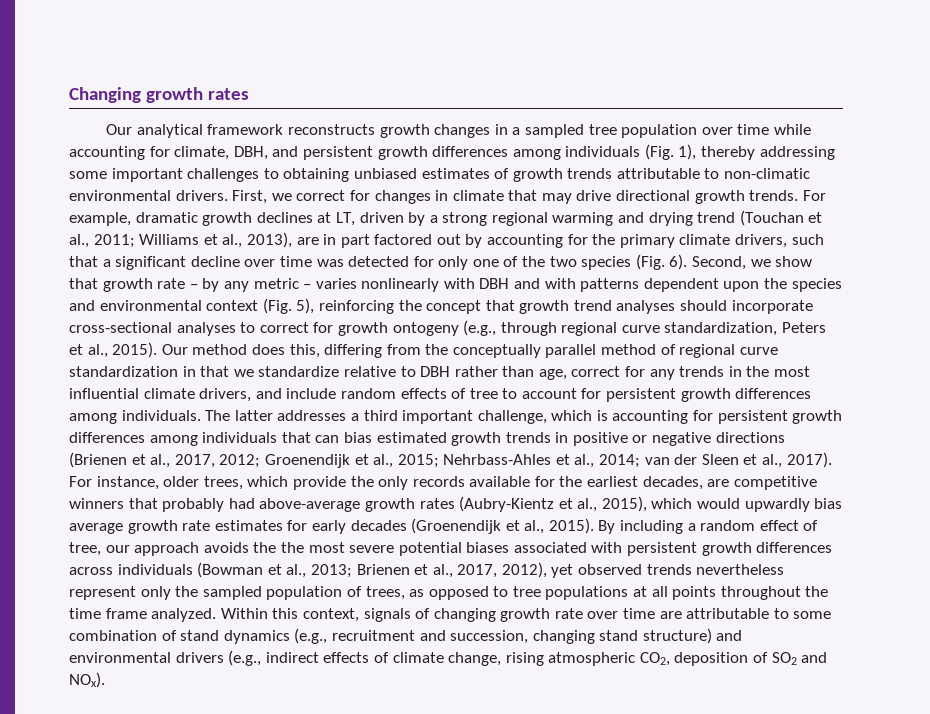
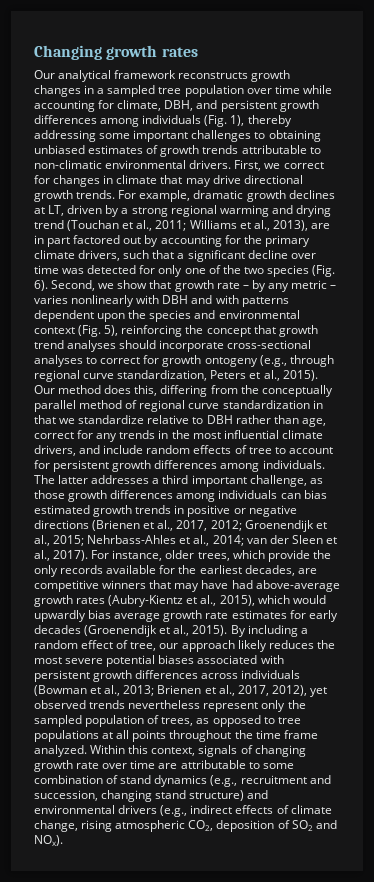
- The latter addresses a third important challenge, which is accounting for persistent growth differences among individuals that can bias estimated growth trends in positive or negative directions (Brienen et al., 2017, 2012; Groenendijk et al., 2015; Nehrbass-Ahles et al., 2014; van der Sleen et al., 2017).
+ The latter addresses a third important challenge, as those growth differences among individuals can bias estimated growth trends in positive or negative directions (Brienen et al., 2017, 2012; Groenendijk et al., 2015; Nehrbass-Ahles et al., 2014; van der Sleen et al., 2017).
- For instance, older trees, which provide the only records available for the earliest decades, are competitive winners that probably had above-average growth rates (Aubry-Kientz et al., 2015), which would upwardly bias average growth rate estimates for early decades (Groenendijk et al., 2015).
+ For instance, older trees, which provide the only records available for the earliest decades, are competitive winners that may have had above-average growth rates (Aubry-Kientz et al., 2015), which would upwardly bias average growth rate estimates for early decades (Groenendijk et al., 2015).
- By including a random effect of tree, our approach avoids the the most severe potential biases associated with persistent growth differences across individuals (Bowman et al., 2013; Brienen et al., 2017, 2012), yet observed trends nevertheless represent only the sampled population of trees, as opposed to tree populations at all points throughout the time frame analyzed.
+ By including a random effect of tree, our approach likely reduces the most severe potential biases associated with persistent growth differences across individuals (Bowman et al., 2013; Brienen et al., 2017, 2012), yet observed trends nevertheless represent only the sampled population of trees, as opposed to tree populations at all points throughout the time frame analyzed.

